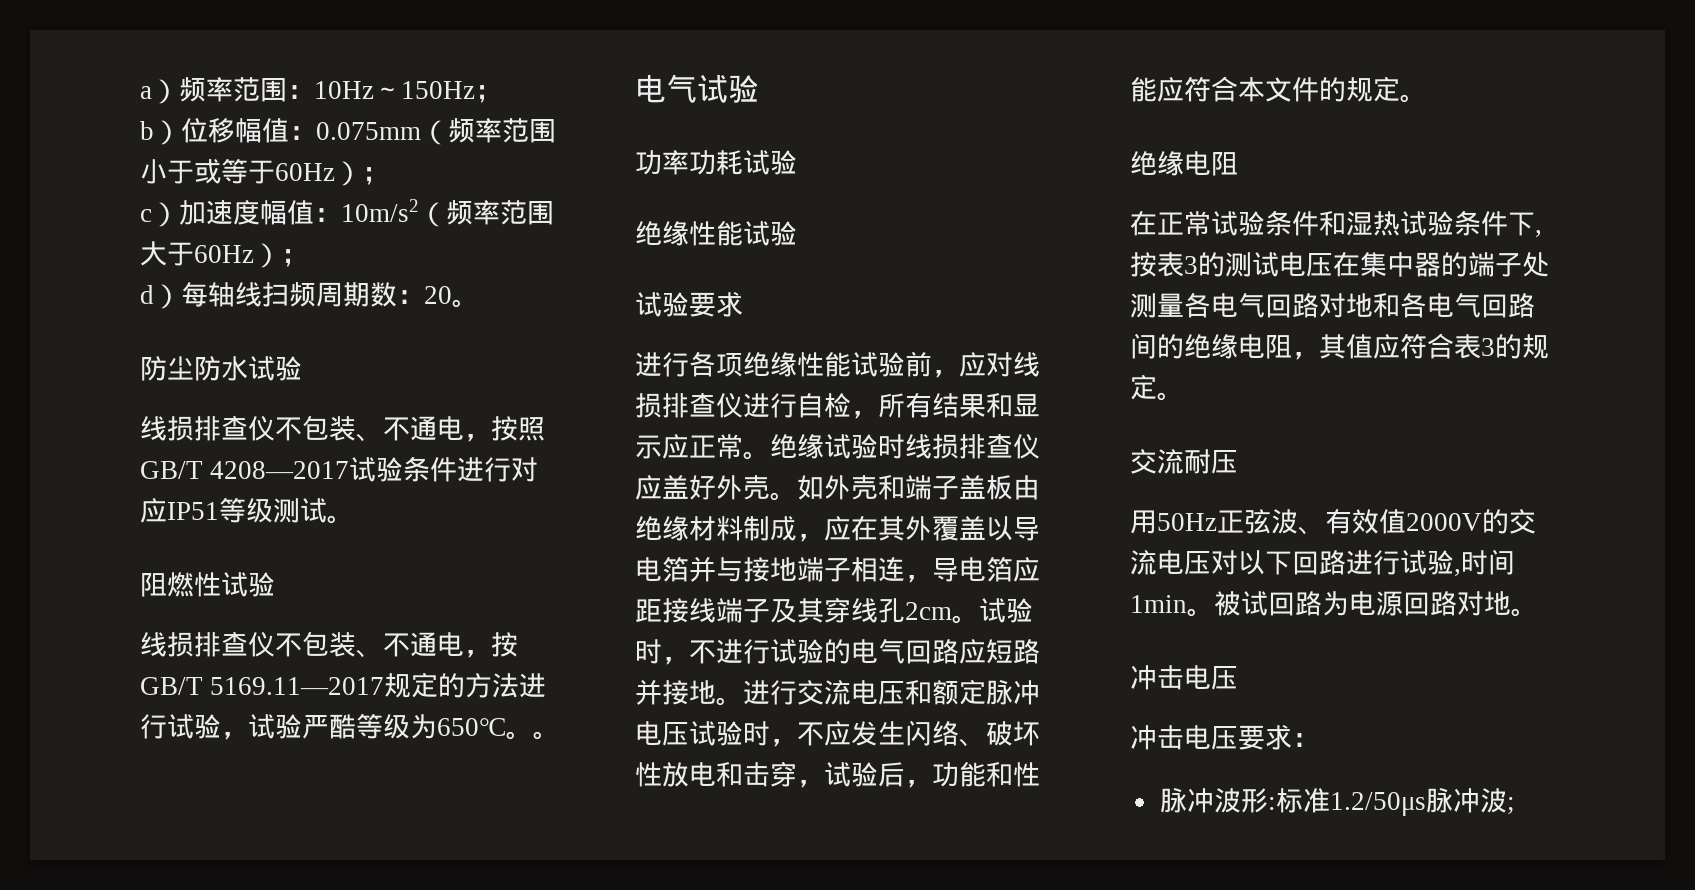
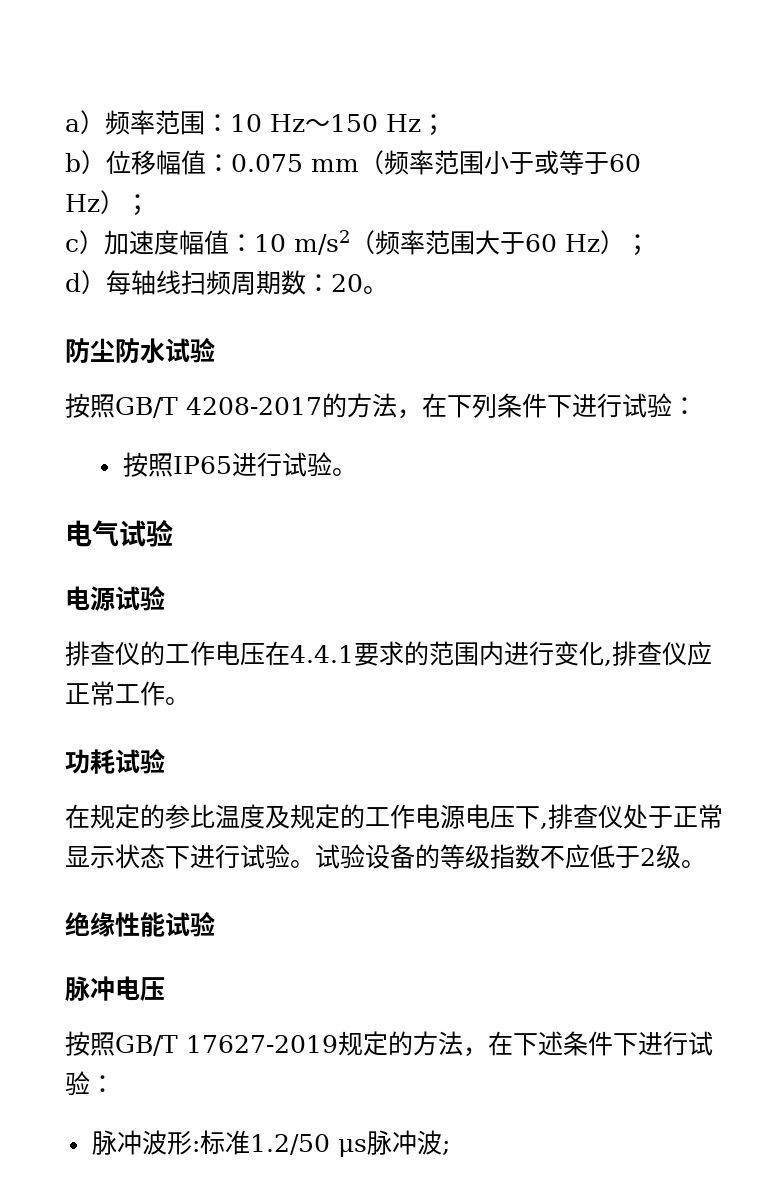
- a）频率范围：10Hz～150Hz；
+ a）频率范围：10 Hz～150 Hz；
- b）位移幅值：0.075mm（频率范围小于或等于60Hz）；
+ b）位移幅值：0.075 mm（频率范围小于或等于60 Hz）；
- c）加速度幅值：10m/s2（频率范围大于60Hz）；
+ c）加速度幅值：10 m/s2（频率范围大于60 Hz）；
- 线损排查仪不包装、不通电，按照GB/T 4208—2017试验条件进行对应IP51等级测试。
- 阻燃性试验
- 线损排查仪不包装、不通电，按GB/T 5169.11—2017规定的方法进行试验，试验严酷等级为650℃。。
+ 按照GB/T 4208-2017的方法，在下列条件下进行试验：
+ 按照IP65进行试验。
  电气试验
- 功率功耗试验
+ 电源试验
+ 排查仪的工作电压在4.4.1要求的范围内进行变化,排查仪应正常工作。
+ 功耗试验
+ 在规定的参比温度及规定的工作电源电压下,排查仪处于正常显示状态下进行试验。试验设备的等级指数不应低于2级。
  绝缘性能试验
- 试验要求
- 进行各项绝缘性能试验前，应对线损排查仪进行自检，所有结果和显示应正常。绝缘试验时线损排查仪应盖好外壳。如外壳和端子盖板由绝缘材料制成，应在其外覆盖以导电箔并与接地端子相连，导电箔应距接线端子及其穿线孔2cm。试验时，不进行试验的电气回路应短路并接地。进行交流电压和额定脉冲电压试验时，不应发生闪络、破坏性放电和击穿，试验后，功能和性能应符合本文件的规定。
- 绝缘电阻
- 在正常试验条件和湿热试验条件下,按表3的测试电压在集中器的端子处测量各电气回路对地和各电气回路间的绝缘电阻，其值应符合表3的规定。
- 交流耐压
- 用50Hz正弦波、有效值2000V的交流电压对以下回路进行试验,时间1min。被试回路为电源回路对地。
- 冲击电压
- 冲击电压要求：
+ 脉冲电压
+ 按照GB/T 17627-2019规定的方法，在下述条件下进行试验：
- 脉冲波形:标准1.2/50μs脉冲波;
+ 脉冲波形:标准1.2/50 μs脉冲波;

